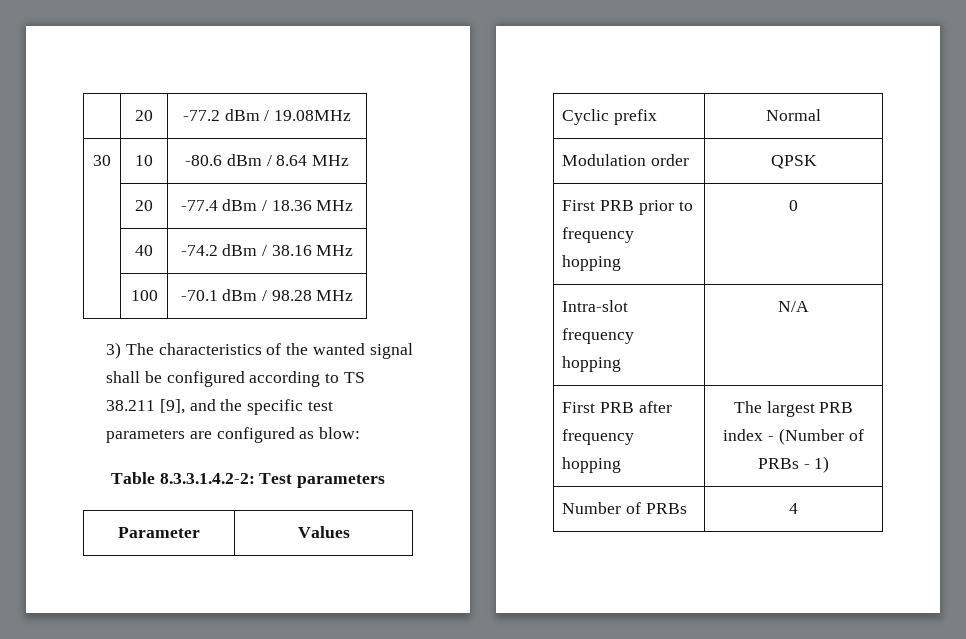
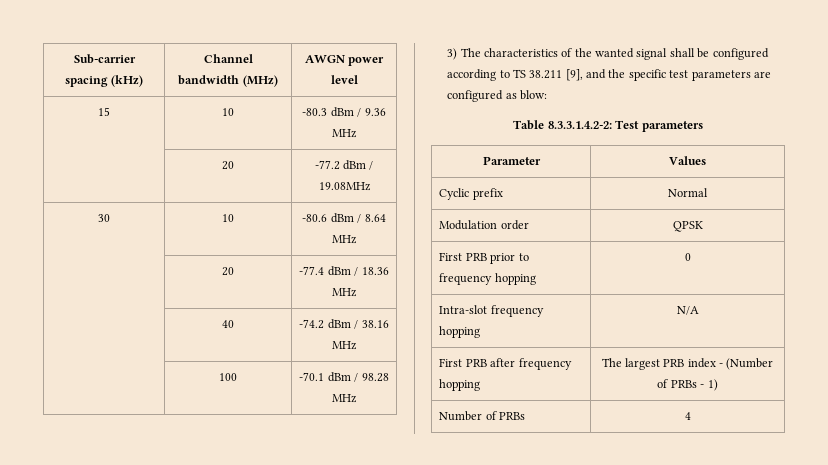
+ Sub-carrier spacing (kHz) | Channel bandwidth (MHz) | AWGN power level
+ 15 | 10 | -80.3 dBm / 9.36 MHz

